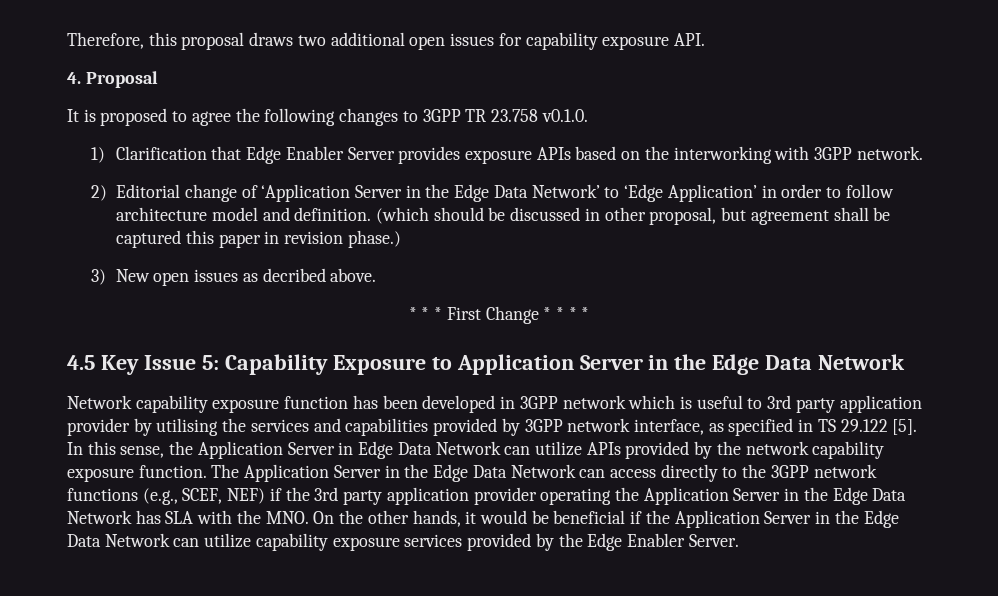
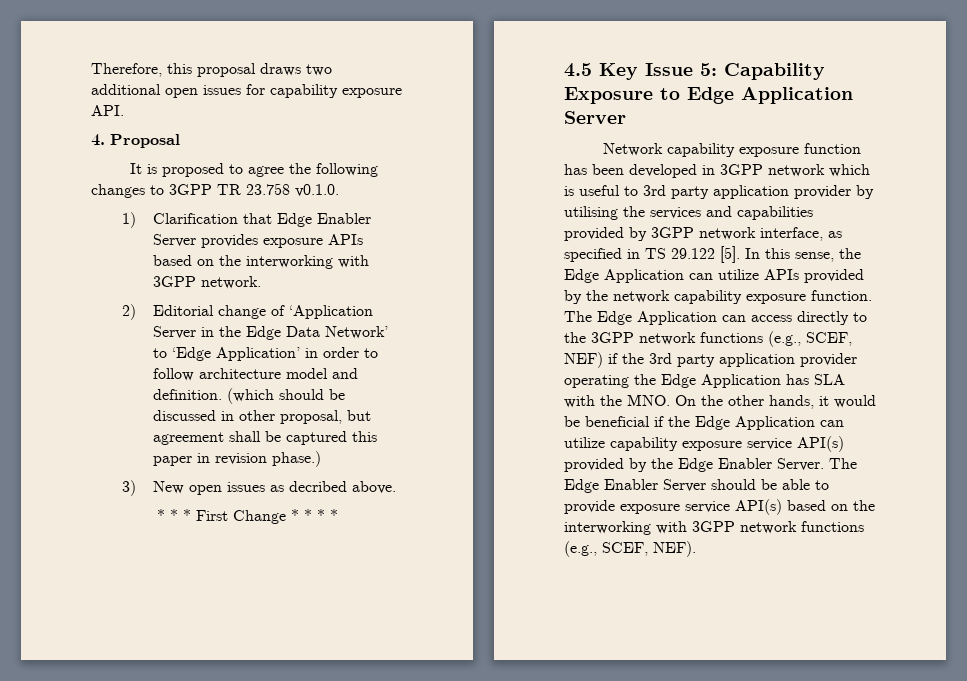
- 4.5 Key Issue 5: Capability Exposure to Application Server in the Edge Data Network
+ 4.5 Key Issue 5: Capability Exposure to Edge Application Server
- In this sense, the Application Server in Edge Data Network can utilize APIs provided by the network capability exposure function.
+ In this sense, the Edge Application can utilize APIs provided by the network capability exposure function.
- The Application Server in the Edge Data Network can access directly to the 3GPP network functions (e.g., SCEF, NEF) if the 3rd party application provider operating the Application Server in the Edge Data Network has SLA with the MNO. On the other hands, it would be beneficial if the Application Server in the Edge Data Network can utilize capability exposure services provided by the Edge Enabler Server.
+ The Edge Application can access directly to the 3GPP network functions (e.g., SCEF, NEF) if the 3rd party application provider operating the Edge Application has SLA with the MNO. On the other hands, it would be beneficial if the Edge Application can utilize capability exposure service API(s) provided by the Edge Enabler Server.
+ The Edge Enabler Server should be able to provide exposure service API(s) based on the interworking with 3GPP network functions (e.g., SCEF, NEF).

